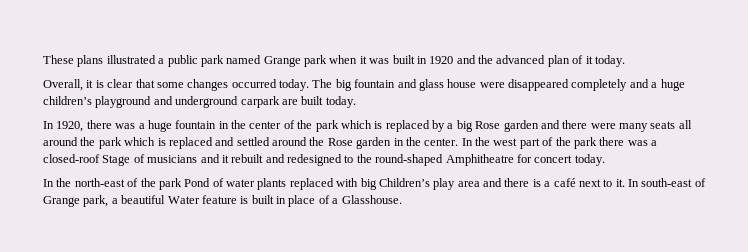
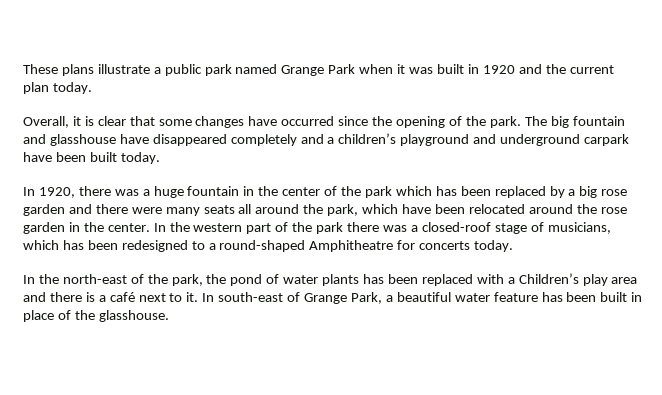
- These plans illustrated a public park named Grange park when it was built in 1920 and the advanced plan of it today.
+ These plans illustrate a public park named Grange Park when it was built in 1920 and the current plan today.
- Overall, it is clear that some changes occurred today.
+ Overall, it is clear that some changes have occurred since the opening of the park.
- The big fountain and glass house were disappeared completely and a huge children’s playground and underground carpark are built today.
+ The big fountain and glasshouse have disappeared completely and a children’s playground and underground carpark have been built today.
- In 1920, there was a huge fountain in the center of the park which is replaced by a big Rose garden and there were many seats all around the park which is replaced and settled around the Rose garden in the center.
+ In 1920, there was a huge fountain in the center of the park which has been replaced by a big rose garden and there were many seats all around the park, which have been relocated around the rose garden in the center.
- In the west part of the park there was a closed-roof Stage of musicians and it rebuilt and redesigned to the round-shaped Amphitheatre for concert today.
+ In the western part of the park there was a closed-roof stage of musicians, which has been redesigned to a round-shaped Amphitheatre for concerts today.
- In the north-east of the park Pond of water plants replaced with big Children’s play area and there is a café next to it.
+ In the north-east of the park, the pond of water plants has been replaced with a Children’s play area and there is a café next to it.
- In south-east of Grange park, a beautiful Water feature is built in place of a Glasshouse.
+ In south-east of Grange Park, a beautiful water feature has been built in place of the glasshouse.

